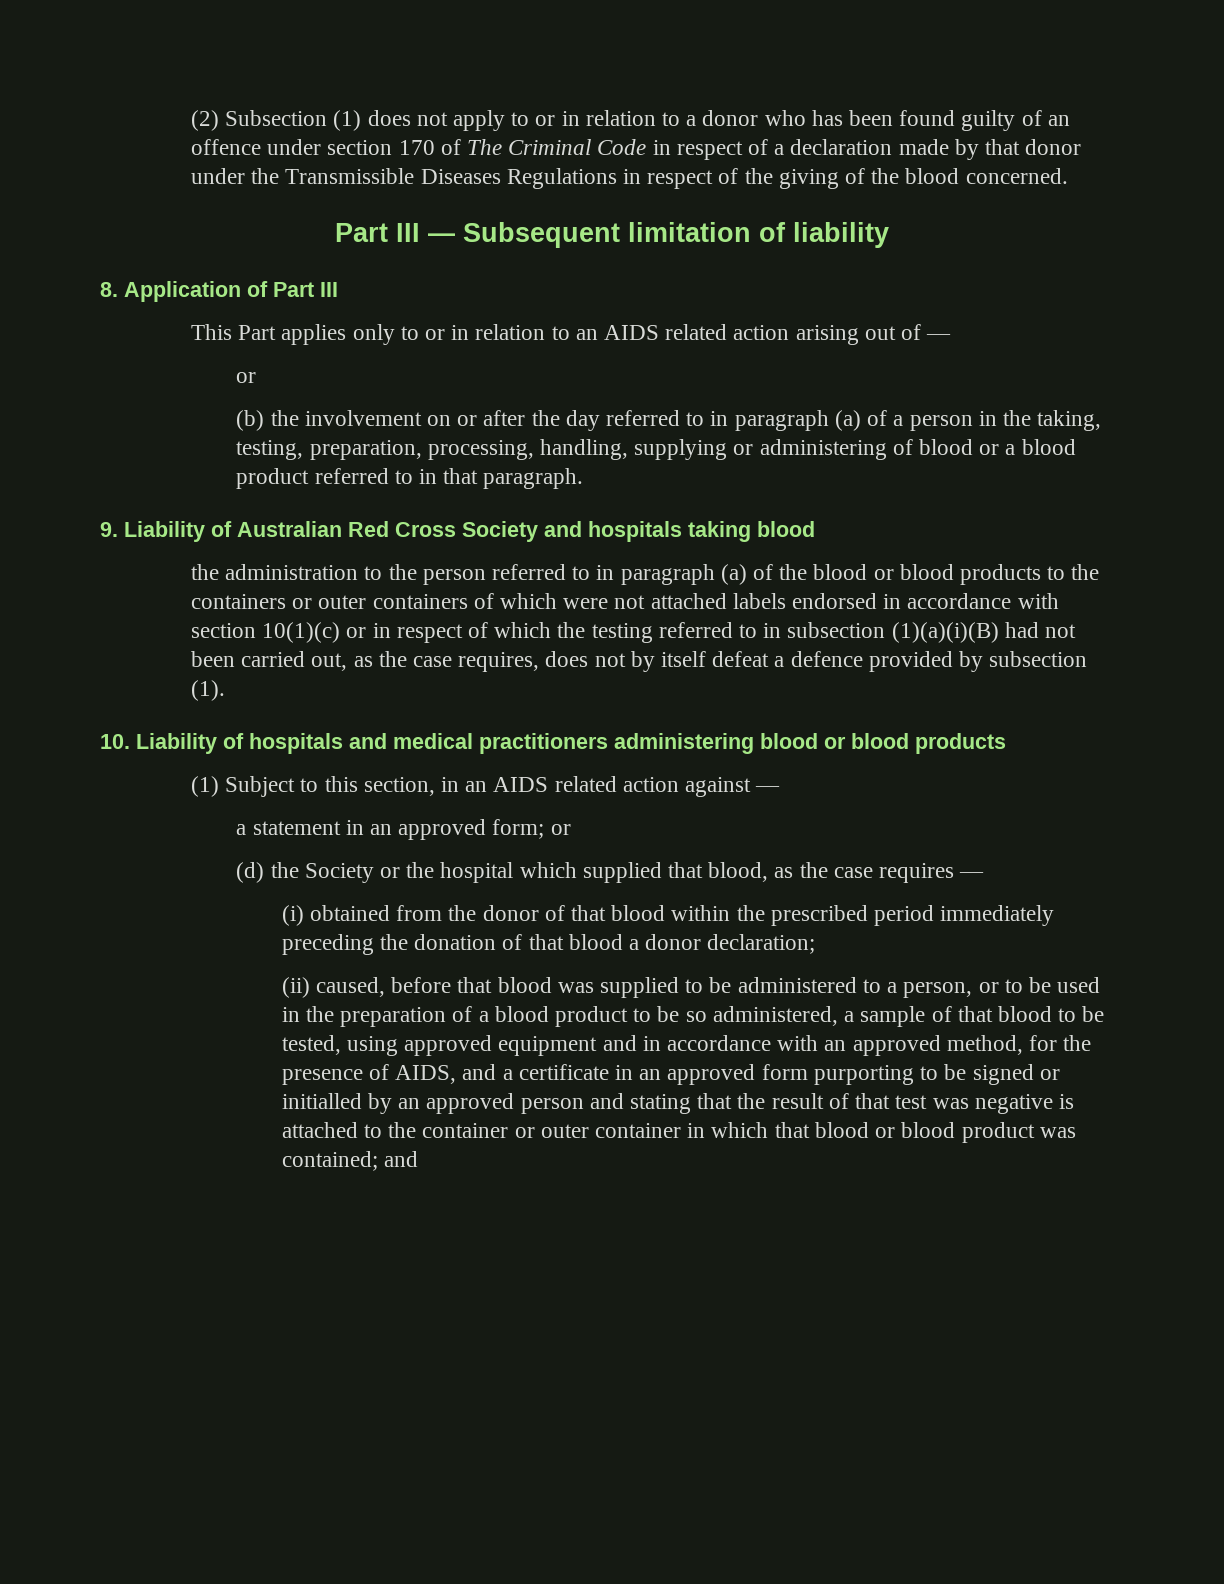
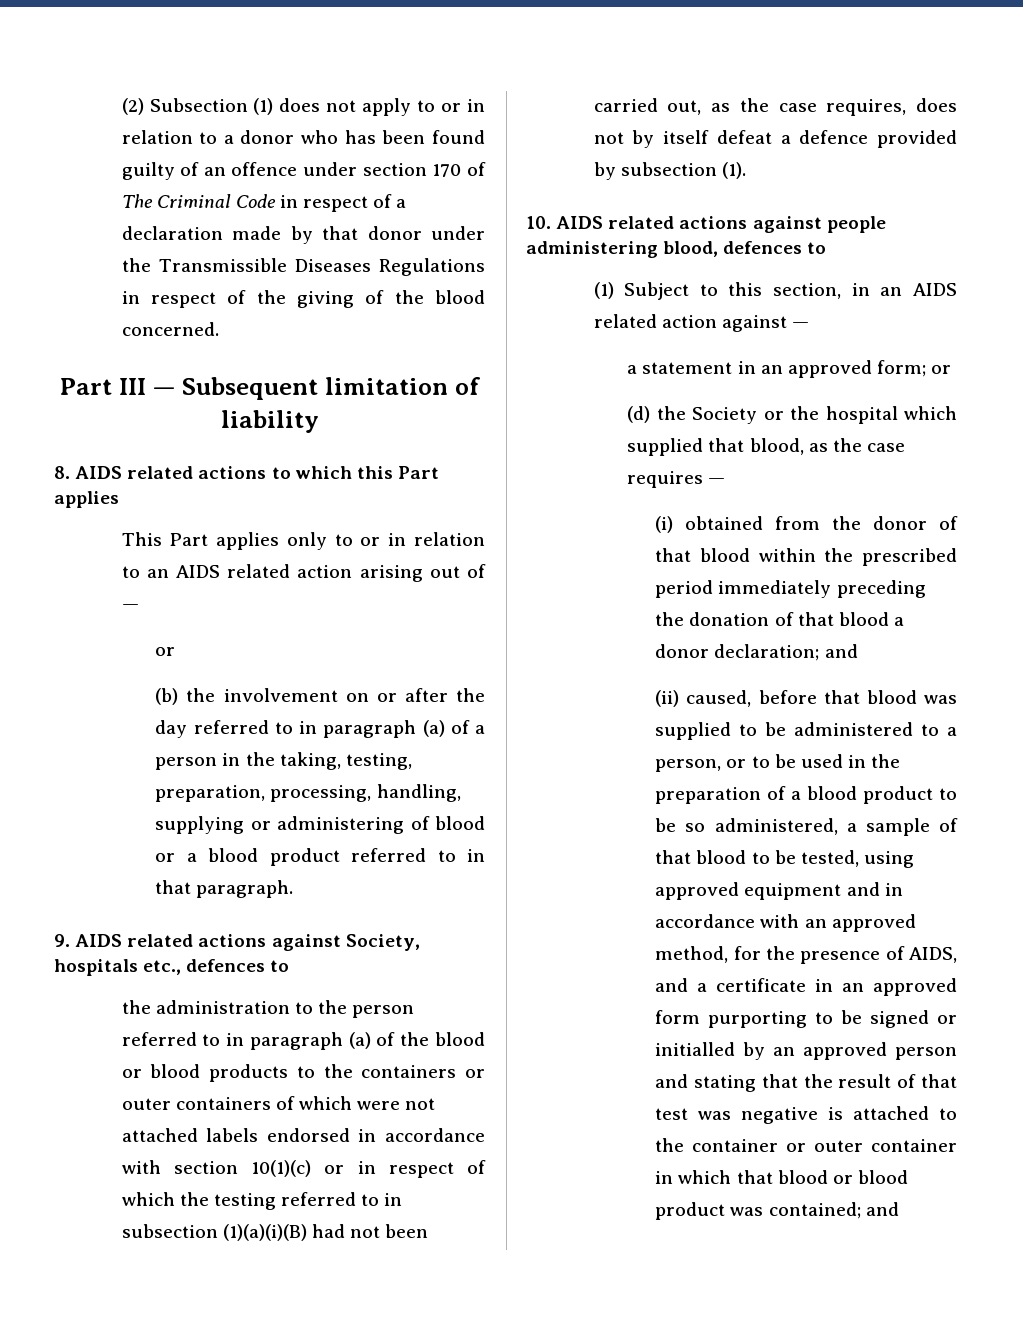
- 8. Application of Part III
+ 8. AIDS related actions to which this Part applies
- 9. Liability of Australian Red Cross Society and hospitals taking blood
+ 9. AIDS related actions against Society, hospitals etc., defences to
- 10. Liability of hospitals and medical practitioners administering blood or blood products
+ 10. AIDS related actions against people administering blood, defences to
- (i) obtained from the donor of that blood within the prescribed period immediately preceding the donation of that blood a donor declaration;
+ (i) obtained from the donor of that blood within the prescribed period immediately preceding the donation of that blood a donor declaration; and

